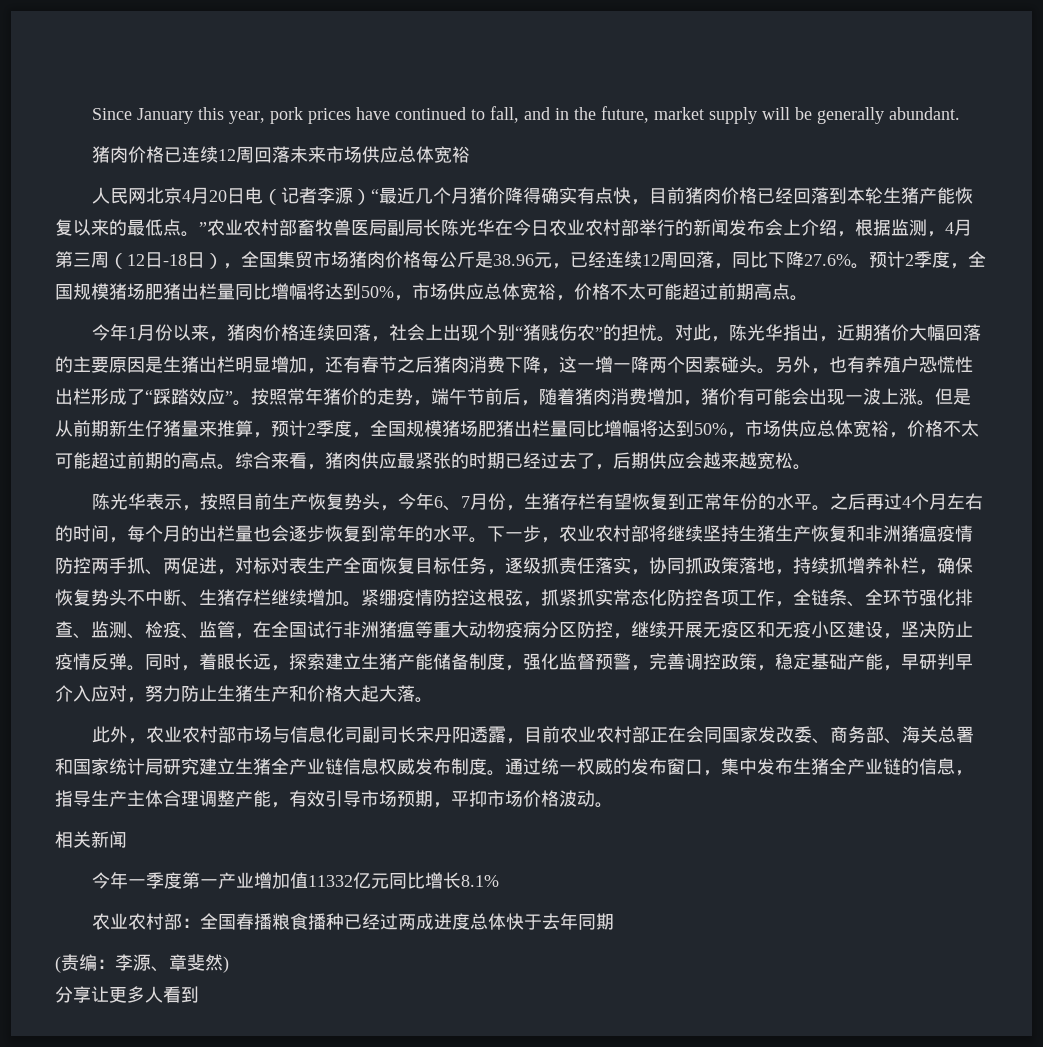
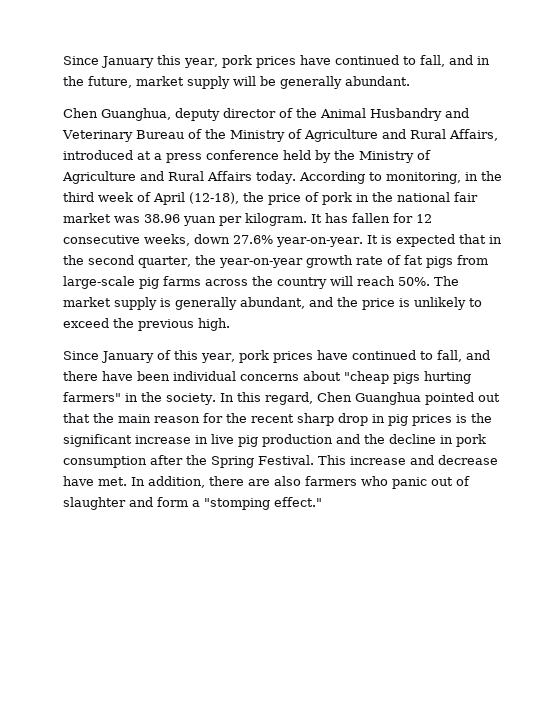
- 猪肉价格已连续12周回落未来市场供应总体宽裕
- 人民网北京4月20日电（记者李源）“最近几个月猪价降得确实有点快，目前猪肉价格已经回落到本轮生猪产能恢复以来的最低点。”农业农村部畜牧兽医局副局长陈光华在今日农业农村部举行的新闻发布会上介绍，根据监测，4月第三周（12日-18日），全国集贸市场猪肉价格每公斤是38.96元，已经连续12周回落，同比下降27.6%。预计2季度，全国规模猪场肥猪出栏量同比增幅将达到50%，市场供应总体宽裕，价格不太可能超过前期高点。
- 今年1月份以来，猪肉价格连续回落，社会上出现个别“猪贱伤农”的担忧。对此，陈光华指出，近期猪价大幅回落的主要原因是生猪出栏明显增加，还有春节之后猪肉消费下降，这一增一降两个因素碰头。另外，也有养殖户恐慌性出栏形成了“踩踏效应”。按照常年猪价的走势，端午节前后，随着猪肉消费增加，猪价有可能会出现一波上涨。但是从前期新生仔猪量来推算，预计2季度，全国规模猪场肥猪出栏量同比增幅将达到50%，市场供应总体宽裕，价格不太可能超过前期的高点。综合来看，猪肉供应最紧张的时期已经过去了，后期供应会越来越宽松。
- 陈光华表示，按照目前生产恢复势头，今年6、7月份，生猪存栏有望恢复到正常年份的水平。之后再过4个月左右的时间，每个月的出栏量也会逐步恢复到常年的水平。下一步，农业农村部将继续坚持生猪生产恢复和非洲猪瘟疫情防控两手抓、两促进，对标对表生产全面恢复目标任务，逐级抓责任落实，协同抓政策落地，持续抓增养补栏，确保恢复势头不中断、生猪存栏继续增加。紧绷疫情防控这根弦，抓紧抓实常态化防控各项工作，全链条、全环节强化排查、监测、检疫、监管，在全国试行非洲猪瘟等重大动物疫病分区防控，继续开展无疫区和无疫小区建设，坚决防止疫情反弹。同时，着眼长远，探索建立生猪产能储备制度，强化监督预警，完善调控政策，稳定基础产能，早研判早介入应对，努力防止生猪生产和价格大起大落。
- 此外，农业农村部市场与信息化司副司长宋丹阳透露，目前农业农村部正在会同国家发改委、商务部、海关总署和国家统计局研究建立生猪全产业链信息权威发布制度。通过统一权威的发布窗口，集中发布生猪全产业链的信息，指导生产主体合理调整产能，有效引导市场预期，平抑市场价格波动。
- 相关新闻
- 今年一季度第一产业增加值11332亿元同比增长8.1%
- 农业农村部：全国春播粮食播种已经过两成进度总体快于去年同期
- (责编：李源、章斐然)
- 分享让更多人看到
+ Chen Guanghua, deputy director of the Animal Husbandry and Veterinary Bureau of the Ministry of Agriculture and Rural Affairs, introduced at a press conference held by the Ministry of Agriculture and Rural Affairs today. According to monitoring, in the third week of April (12-18), the price of pork in the national fair market was 38.96 yuan per kilogram. It has fallen for 12 consecutive weeks, down 27.6% year-on-year. It is expected that in the second quarter, the year-on-year growth rate of fat pigs from large-scale pig farms across the country will reach 50%. The market supply is generally abundant, and the price is unlikely to exceed the previous high.
+ Since January of this year, pork prices have continued to fall, and there have been individual concerns about "cheap pigs hurting farmers" in the society. In this regard, Chen Guanghua pointed out that the main reason for the recent sharp drop in pig prices is the significant increase in live pig production and the decline in pork consumption after the Spring Festival. This increase and decrease have met. In addition, there are also farmers who panic out of slaughter and form a "stomping effect."

